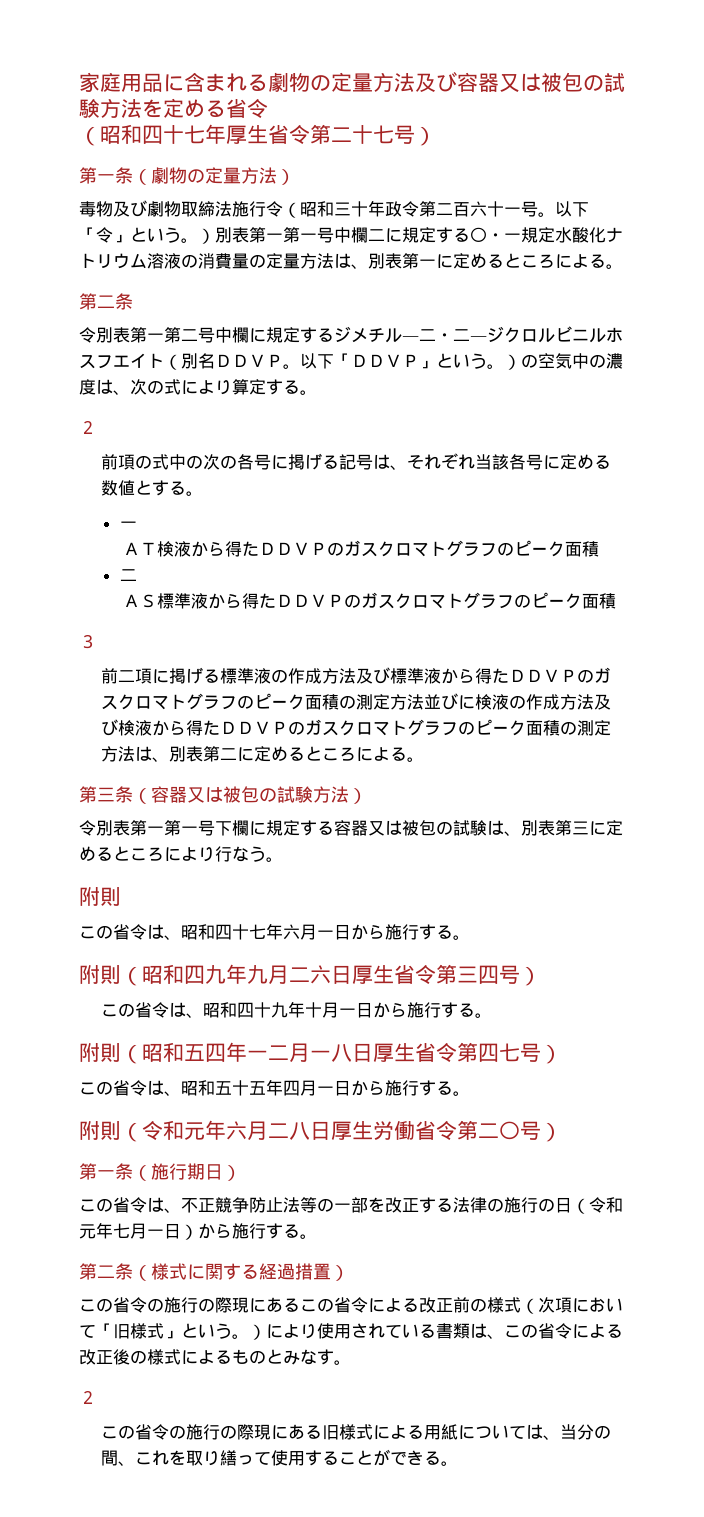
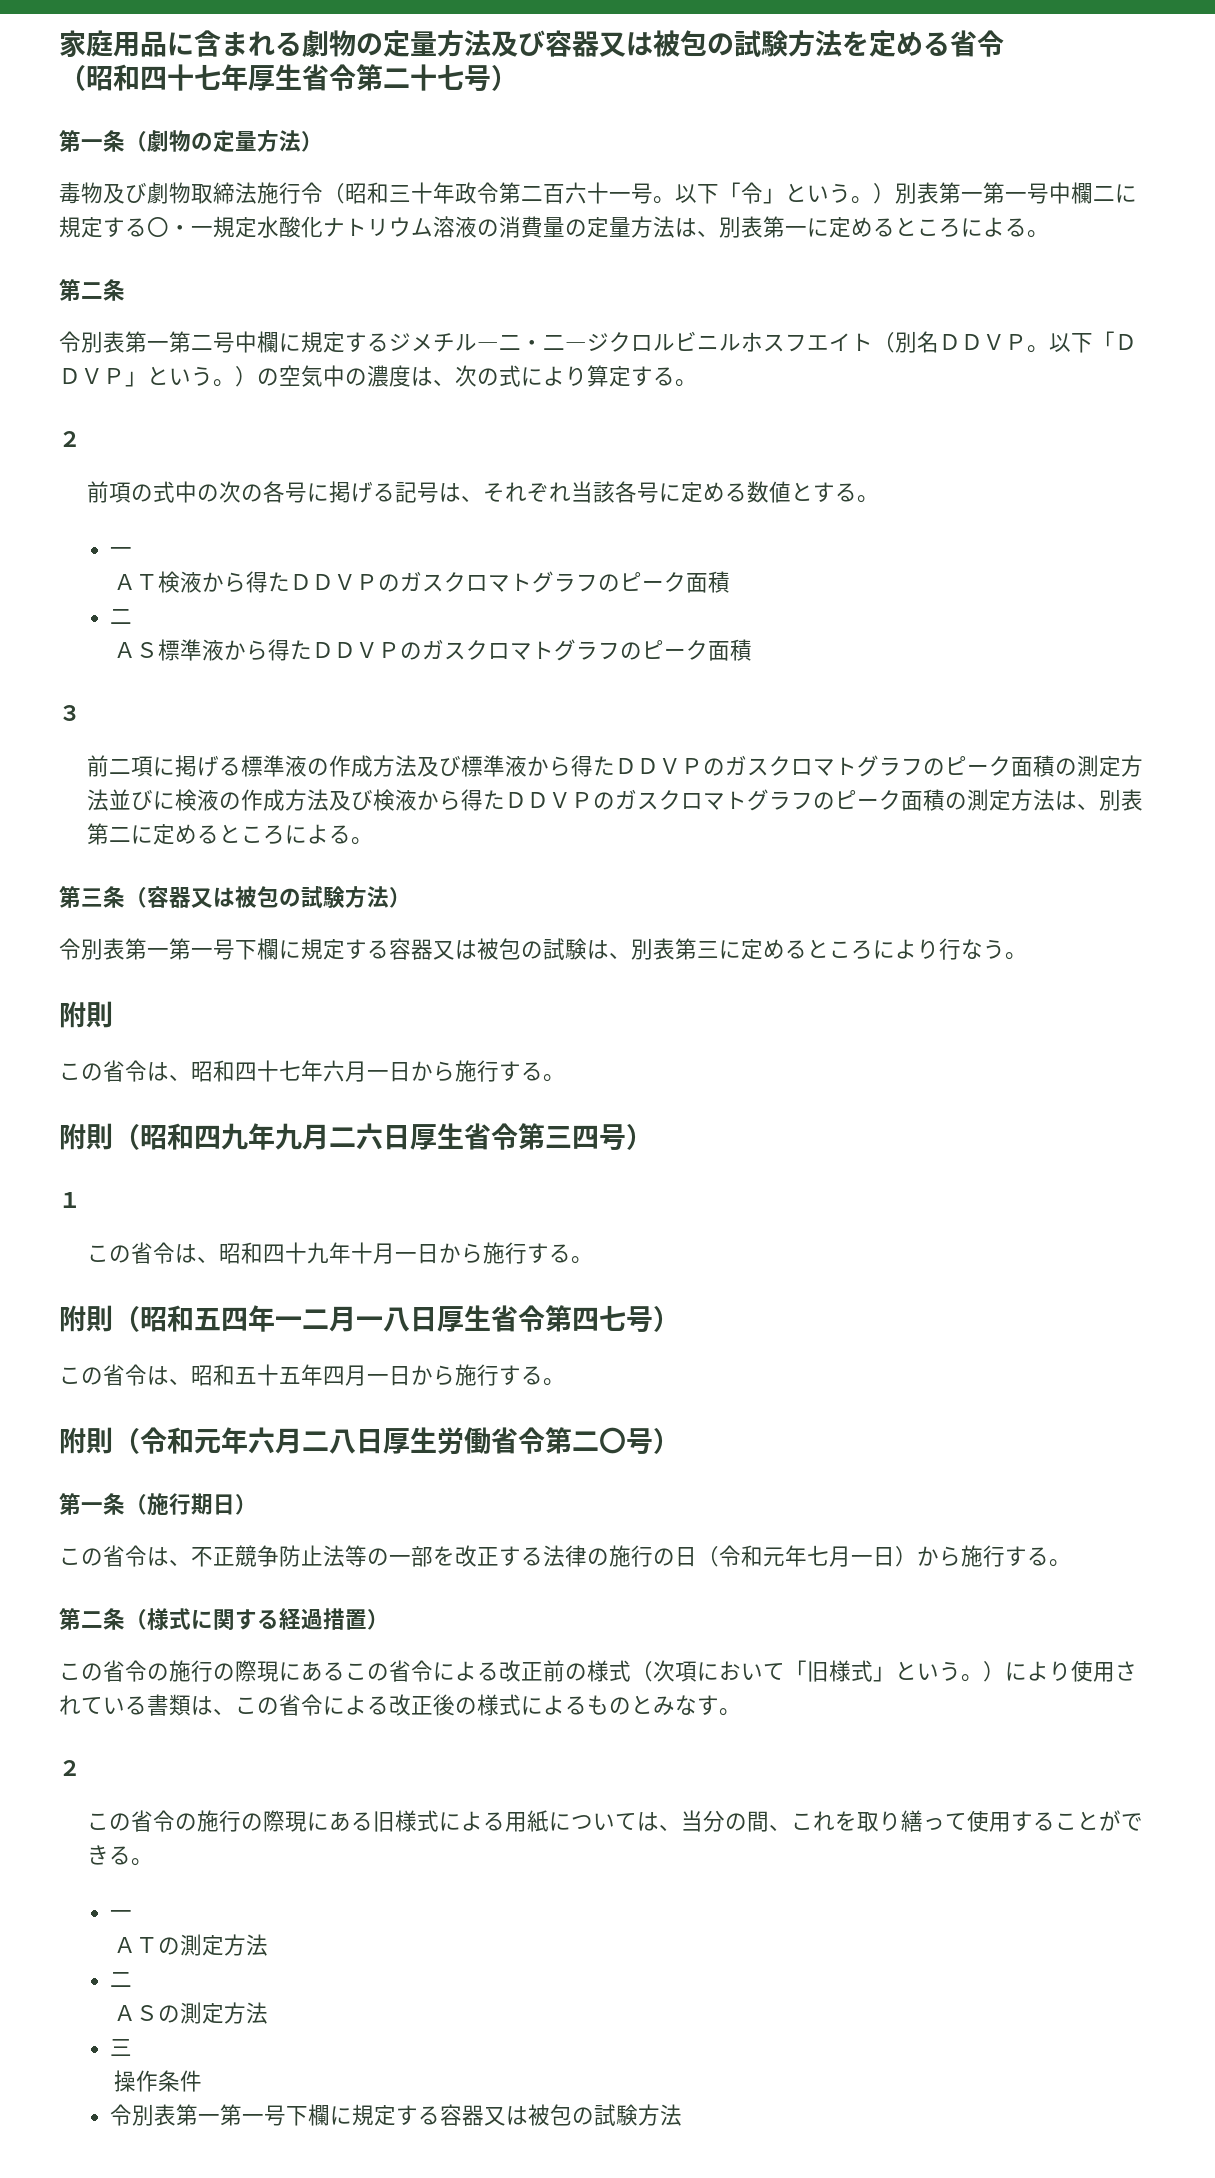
+ １
  この省令の施行の際現にある旧様式による用紙については、当分の間、これを取り繕って使用することができる。
+ 一
+ ＡＴの測定方法
+ 二
+ ＡＳの測定方法
+ 三
+ 操作条件
+ 令別表第一第一号下欄に規定する容器又は被包の試験方法

